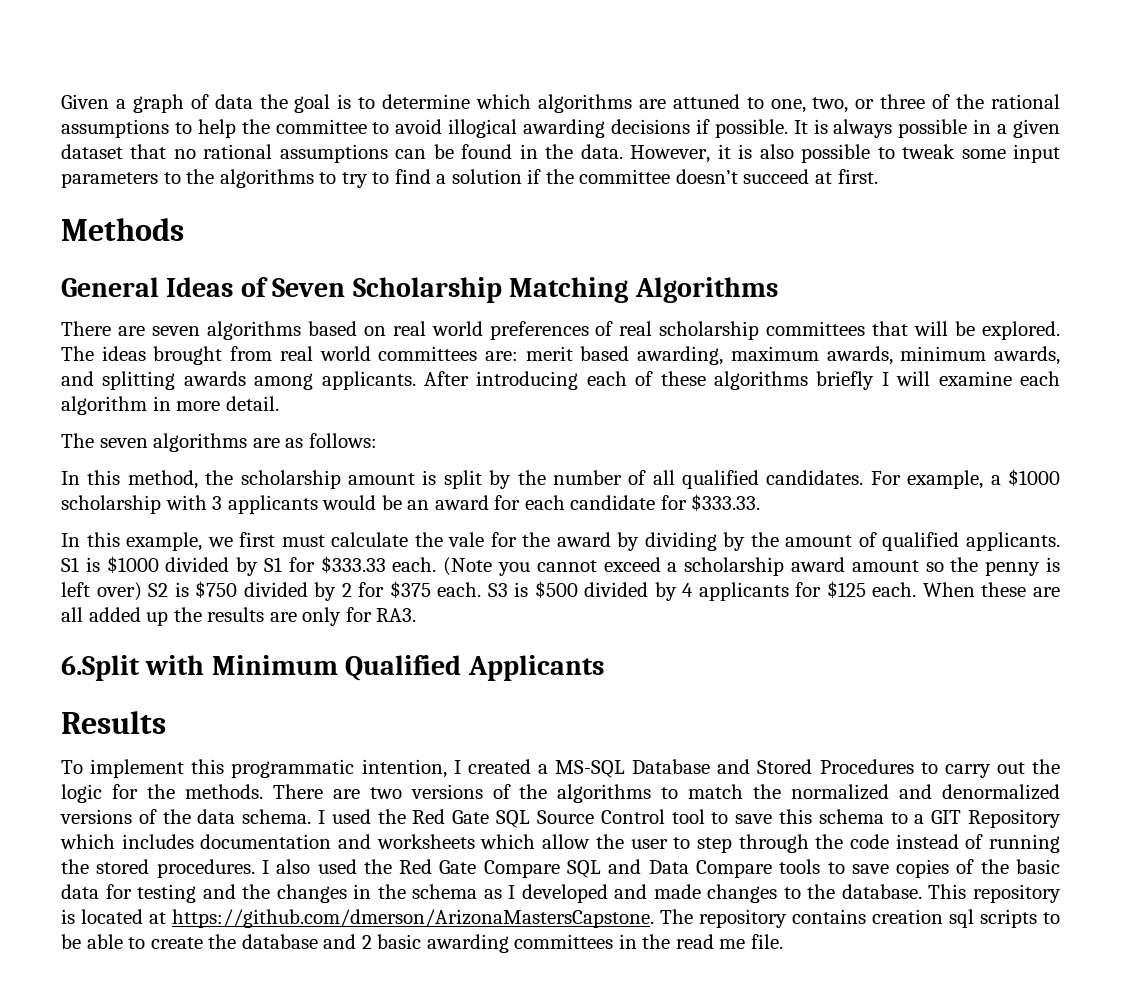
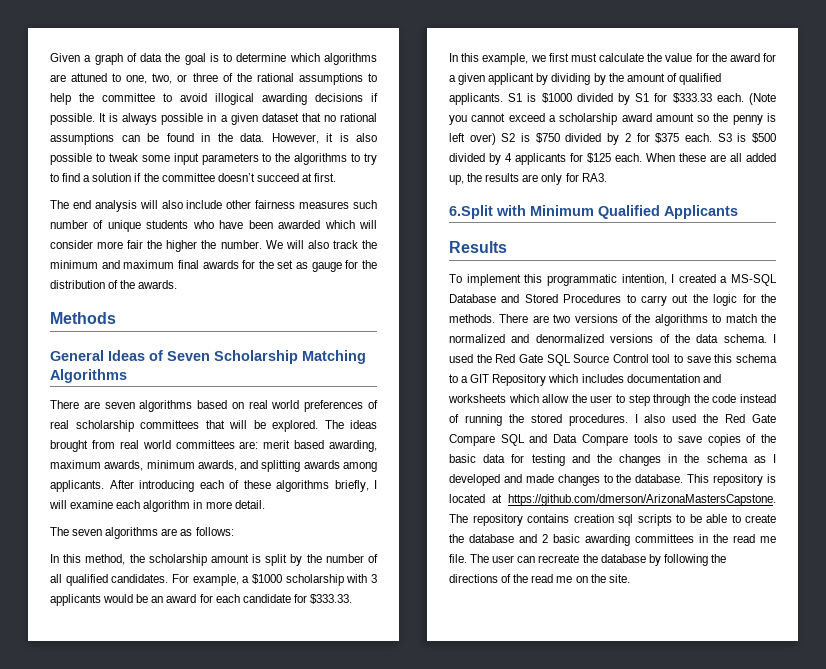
+ The end analysis will also include other fairness measures such number of unique students who have been awarded which will consider more fair the higher the number. We will also track the minimum and maximum final awards for the set as gauge for the distribution of the awards.
- After introducing each of these algorithms briefly I will examine each algorithm in more detail.
+ After introducing each of these algorithms briefly, I will examine each algorithm in more detail.
- In this example, we first must calculate the vale for the award by dividing by the amount of qualified applicants.
+ In this example, we first must calculate the value for the award for a given applicant by dividing by the amount of qualified applicants.
- When these are all added up the results are only for RA3.
+ When these are all added up, the results are only for RA3.
+ The user can recreate the database by following the directions of the read me on the site.

